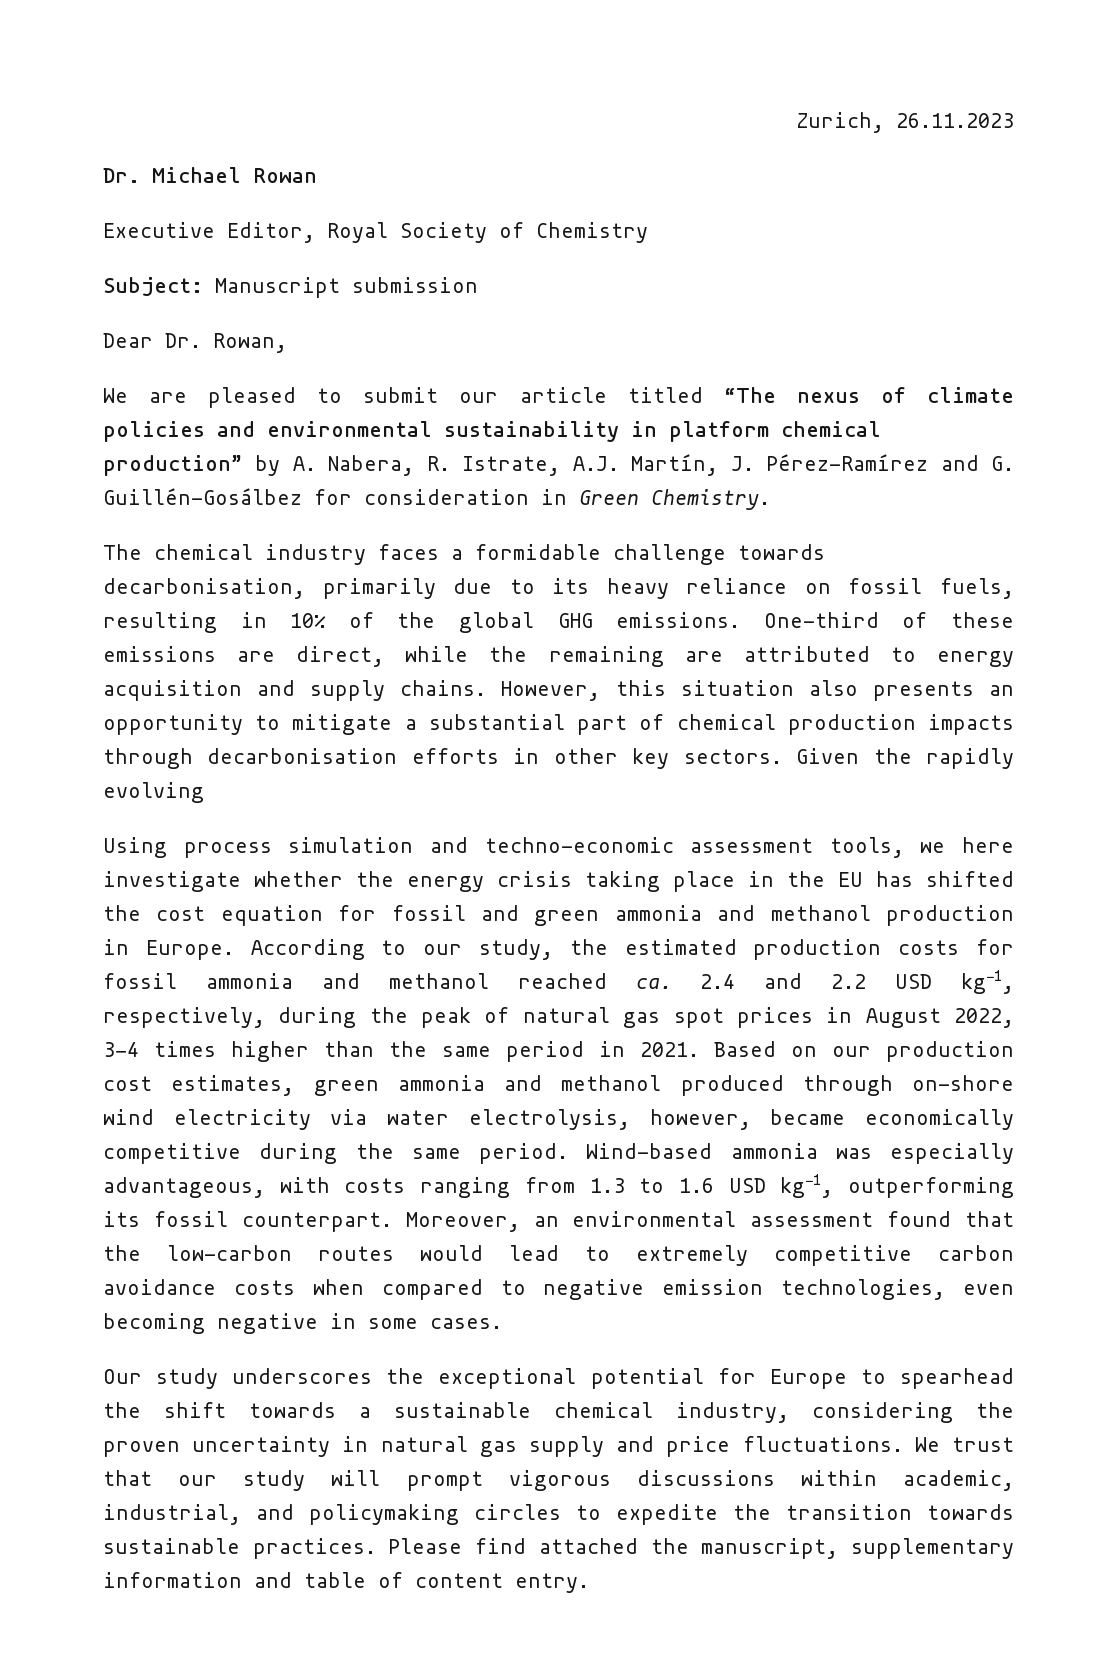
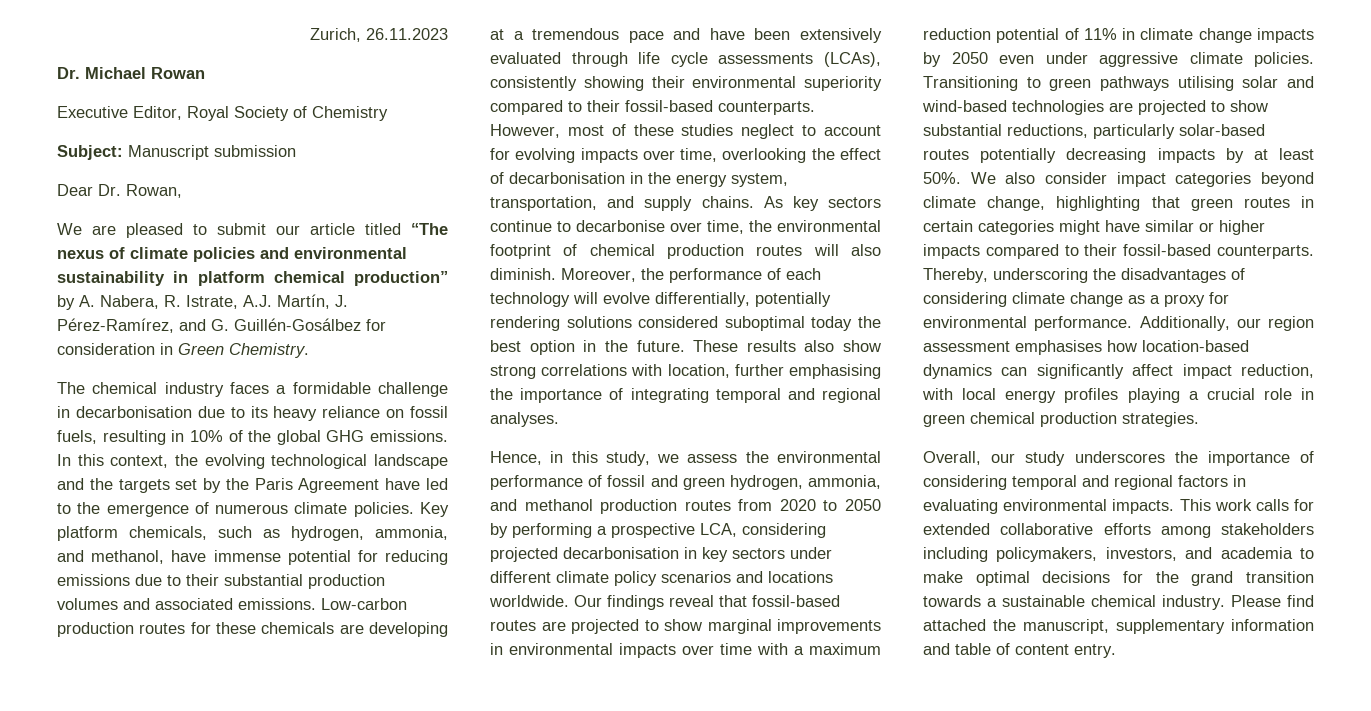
- We are pleased to submit our article titled “The nexus of climate policies and environmental sustainability in platform chemical production” by A. Nabera, R. Istrate, A.J. Martín, J. Pérez-Ramírez and G. Guillén-Gosálbez for consideration in Green Chemistry.
+ We are pleased to submit our article titled “The nexus of climate policies and environmental sustainability in platform chemical production” by A. Nabera, R. Istrate, A.J. Martín, J. Pérez-Ramírez, and G. Guillén-Gosálbez for consideration in Green Chemistry.
- The chemical industry faces a formidable challenge towards decarbonisation, primarily due to its heavy reliance on fossil fuels, resulting in 10% of the global GHG emissions.
+ The chemical industry faces a formidable challenge in decarbonisation due to its heavy reliance on fossil fuels, resulting in 10% of the global GHG emissions.
- One-third of these emissions are direct, while the remaining are attributed to energy acquisition and supply chains. However, this situation also presents an opportunity to mitigate a substantial part of chemical production impacts through decarbonisation efforts in other key sectors. Given the rapidly evolving
- Using process simulation and techno-economic assessment tools, we here investigate whether the energy crisis taking place in the EU has shifted the cost equation for fossil and green ammonia and methanol production in Europe. According to our study, the estimated production costs for fossil ammonia and methanol reached ca. 2.4 and 2.2 USD kg−1, respectively, during the peak of natural gas spot prices in August 2022, 3−4 times higher than the same period in 2021. Based on our production cost estimates, green ammonia and methanol produced through on-shore wind electricity via water electrolysis, however, became economically competitive during the same period. Wind-based ammonia was especially advantageous, with costs ranging from 1.3 to 1.6 USD kg−1, outperforming its fossil counterpart. Moreover, an environmental assessment found that the low-carbon routes would lead to extremely competitive carbon avoidance costs when compared to negative emission technologies, even becoming negative in some cases.
- Our study underscores the exceptional potential for Europe to spearhead the shift towards a sustainable chemical industry, considering the proven uncertainty in natural gas supply and price fluctuations. We trust that our study will prompt vigorous discussions within academic, industrial, and policymaking circles to expedite the transition towards sustainable practices.
+ In this context, the evolving technological landscape and the targets set by the Paris Agreement have led to the emergence of numerous climate policies. Key platform chemicals, such as hydrogen, ammonia, and methanol, have immense potential for reducing emissions due to their substantial production volumes and associated emissions. Low-carbon production routes for these chemicals are developing at a tremendous pace and have been extensively evaluated through life cycle assessments (LCAs), consistently showing their environmental superiority compared to their fossil-based counterparts. However, most of these studies neglect to account for evolving impacts over time, overlooking the effect of decarbonisation in the energy system, transportation, and supply chains. As key sectors continue to decarbonise over time, the environmental footprint of chemical production routes will also diminish. Moreover, the performance of each technology will evolve differentially, potentially rendering solutions considered suboptimal today the best option in the future. These results also show strong correlations with location, further emphasising the importance of integrating temporal and regional analyses.
+ Hence, in this study, we assess the environmental performance of fossil and green hydrogen, ammonia, and methanol production routes from 2020 to 2050 by performing a prospective LCA, considering projected decarbonisation in key sectors under different climate policy scenarios and locations worldwide. Our findings reveal that fossil-based routes are projected to show marginal improvements in environmental impacts over time with a maximum reduction potential of 11% in climate change impacts by 2050 even under aggressive climate policies. Transitioning to green pathways utilising solar and wind-based technologies are projected to show substantial reductions, particularly solar-based routes potentially decreasing impacts by at least 50%. We also consider impact categories beyond climate change, highlighting that green routes in certain categories might have similar or higher impacts compared to their fossil-based counterparts. Thereby, underscoring the disadvantages of considering climate change as a proxy for environmental performance. Additionally, our region assessment emphasises how location-based dynamics can significantly affect impact reduction, with local energy profiles playing a crucial role in green chemical production strategies.
+ Overall, our study underscores the importance of considering temporal and regional factors in evaluating environmental impacts. This work calls for extended collaborative efforts among stakeholders including policymakers, investors, and academia to make optimal decisions for the grand transition towards a sustainable chemical industry.

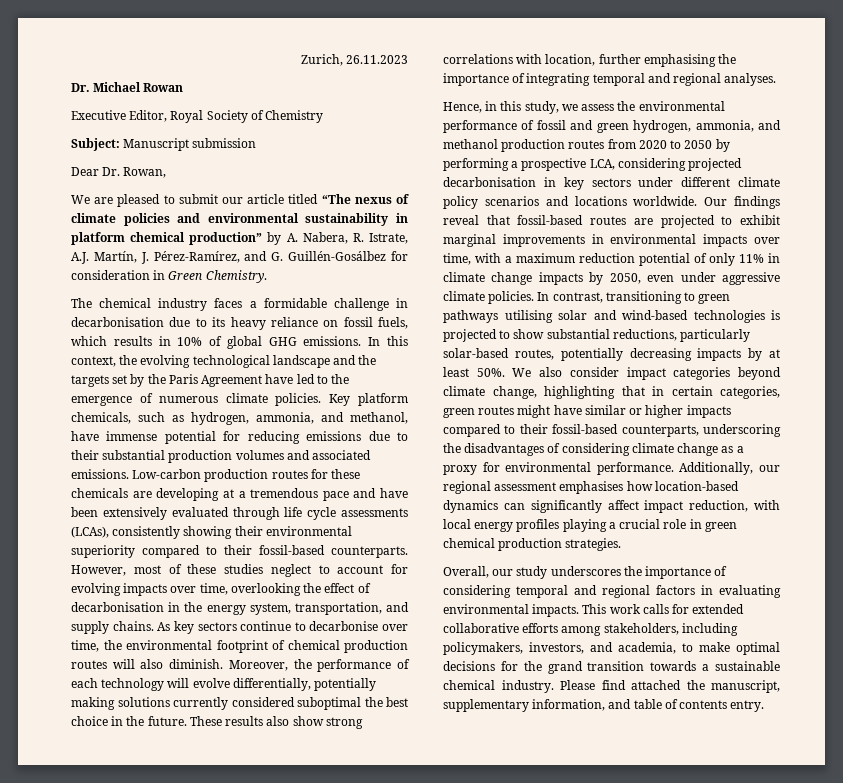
- The chemical industry faces a formidable challenge in decarbonisation due to its heavy reliance on fossil fuels, resulting in 10% of the global GHG emissions.
+ The chemical industry faces a formidable challenge in decarbonisation due to its heavy reliance on fossil fuels, which results in 10% of global GHG emissions.
- Moreover, the performance of each technology will evolve differentially, potentially rendering solutions considered suboptimal today the best option in the future.
+ Moreover, the performance of each technology will evolve differentially, potentially making solutions currently considered suboptimal the best choice in the future.
- Our findings reveal that fossil-based routes are projected to show marginal improvements in environmental impacts over time with a maximum reduction potential of 11% in climate change impacts by 2050 even under aggressive climate policies.
+ Our findings reveal that fossil-based routes are projected to exhibit marginal improvements in environmental impacts over time, with a maximum reduction potential of only 11% in climate change impacts by 2050, even under aggressive climate policies.
- Transitioning to green pathways utilising solar and wind-based technologies are projected to show substantial reductions, particularly solar-based routes potentially decreasing impacts by at least 50%.
+ In contrast, transitioning to green pathways utilising solar and wind-based technologies is projected to show substantial reductions, particularly solar-based routes, potentially decreasing impacts by at least 50%.
- We also consider impact categories beyond climate change, highlighting that green routes in certain categories might have similar or higher impacts compared to their fossil-based counterparts. Thereby, underscoring the disadvantages of considering climate change as a proxy for environmental performance.
+ We also consider impact categories beyond climate change, highlighting that in certain categories, green routes might have similar or higher impacts compared to their fossil-based counterparts, underscoring the disadvantages of considering climate change as a proxy for environmental performance.
- Additionally, our region assessment emphasises how location-based dynamics can significantly affect impact reduction, with local energy profiles playing a crucial role in green chemical production strategies.
+ Additionally, our regional assessment emphasises how location-based dynamics can significantly affect impact reduction, with local energy profiles playing a crucial role in green chemical production strategies.
- This work calls for extended collaborative efforts among stakeholders including policymakers, investors, and academia to make optimal decisions for the grand transition towards a sustainable chemical industry.
+ This work calls for extended collaborative efforts among stakeholders, including policymakers, investors, and academia, to make optimal decisions for the grand transition towards a sustainable chemical industry.
- Please find attached the manuscript, supplementary information and table of content entry.
+ Please find attached the manuscript, supplementary information, and table of contents entry.

